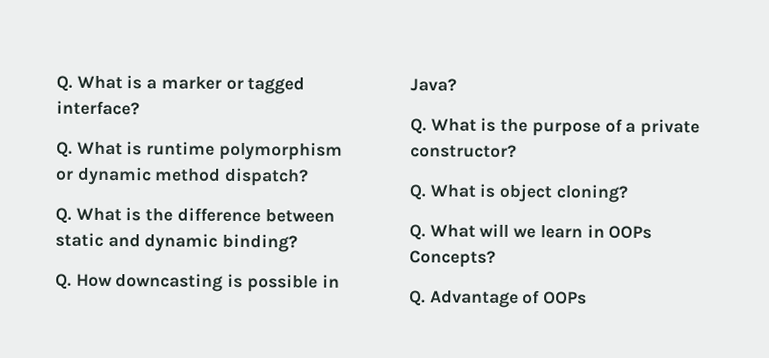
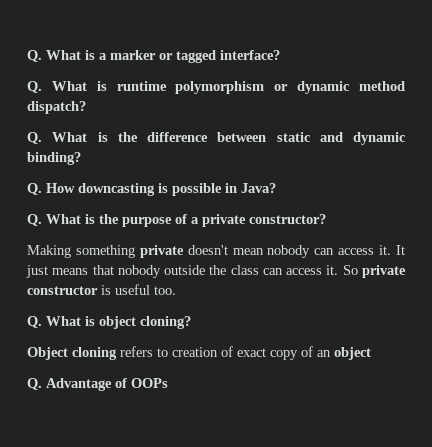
+ Making something private doesn't mean nobody can access it. It just means that nobody outside the class can access it. So private constructor is useful too.
- Q. What will we learn in OOPs Concepts?
+ Object cloning refers to creation of exact copy of an object

